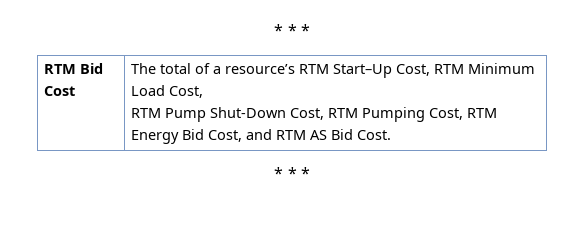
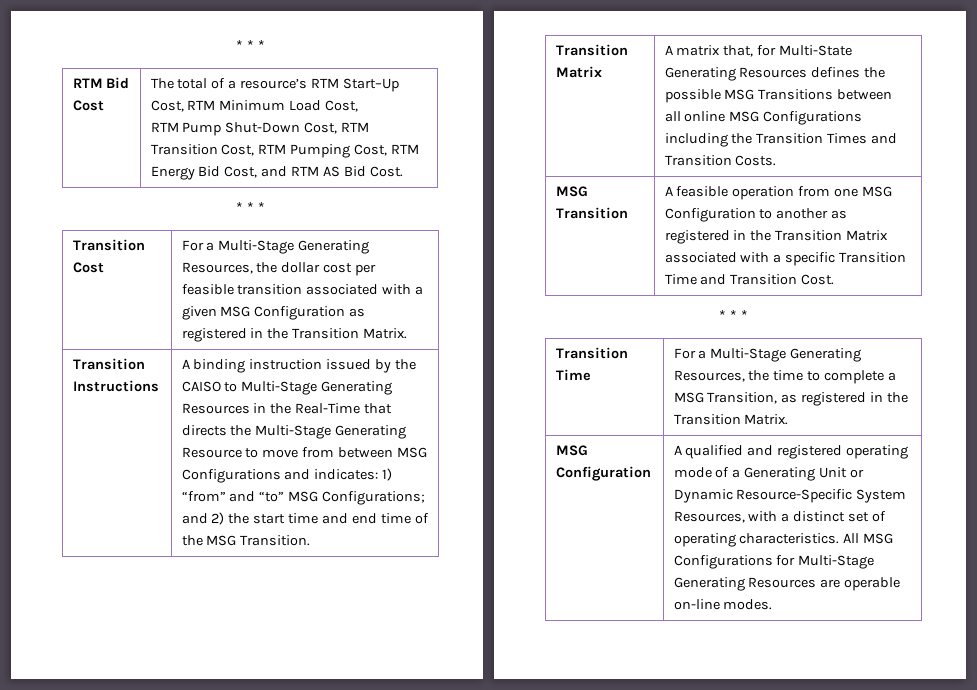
  RTM Bid Cost | The total of a resource’s RTM Start–Up Cost, RTM Minimum Load Cost,
- RTM Pump Shut-Down Cost, RTM Pumping Cost, RTM Energy Bid Cost, and RTM AS Bid Cost.
+ RTM Pump Shut-Down Cost, RTM Transition Cost, RTM Pumping Cost, RTM Energy Bid Cost, and RTM AS Bid Cost.
+ Transition Cost | For a Multi-Stage Generating Resources, the dollar cost per feasible transition associated with a given MSG Configuration as registered in the Transition Matrix.
+ Transition Instructions | A binding instruction issued by the CAISO to Multi-Stage Generating Resources in the Real-Time that directs the Multi-Stage Generating Resource to move from between MSG Configurations and indicates: 1) “from” and “to” MSG Configurations; and 2) the start time and end time of the MSG Transition.
+ Transition Matrix | A matrix that, for Multi-State Generating Resources defines the possible MSG Transitions between all online MSG Configurations including the Transition Times and Transition Costs.
+ MSG Transition | A feasible operation from one MSG Configuration to another as registered in the Transition Matrix associated with a specific Transition Time and Transition Cost.
+ * * *
+ Transition Time | For a Multi-Stage Generating Resources, the time to complete a MSG Transition, as registered in the Transition Matrix.
+ MSG Configuration | A qualified and registered operating mode of a Generating Unit or Dynamic Resource-Specific System Resources, with a distinct set of operating characteristics. All MSG Configurations for Multi-Stage Generating Resources are operable on-line modes.

